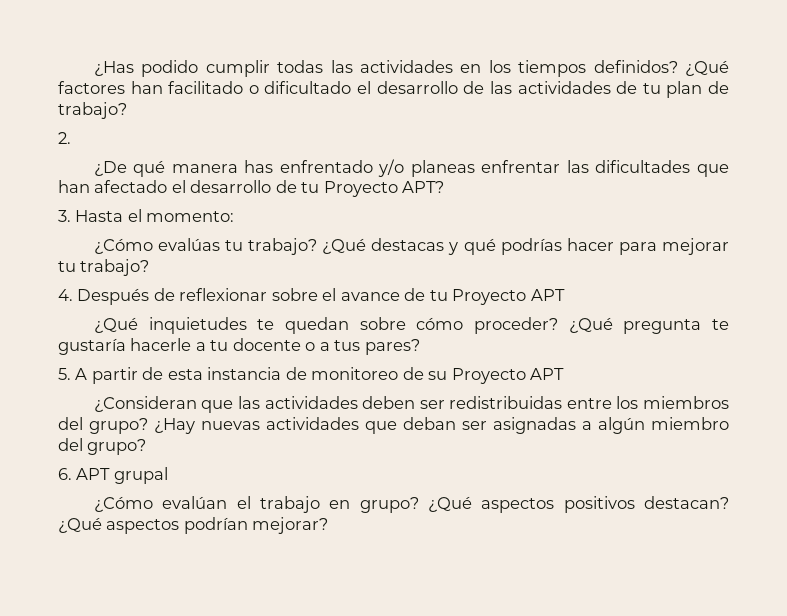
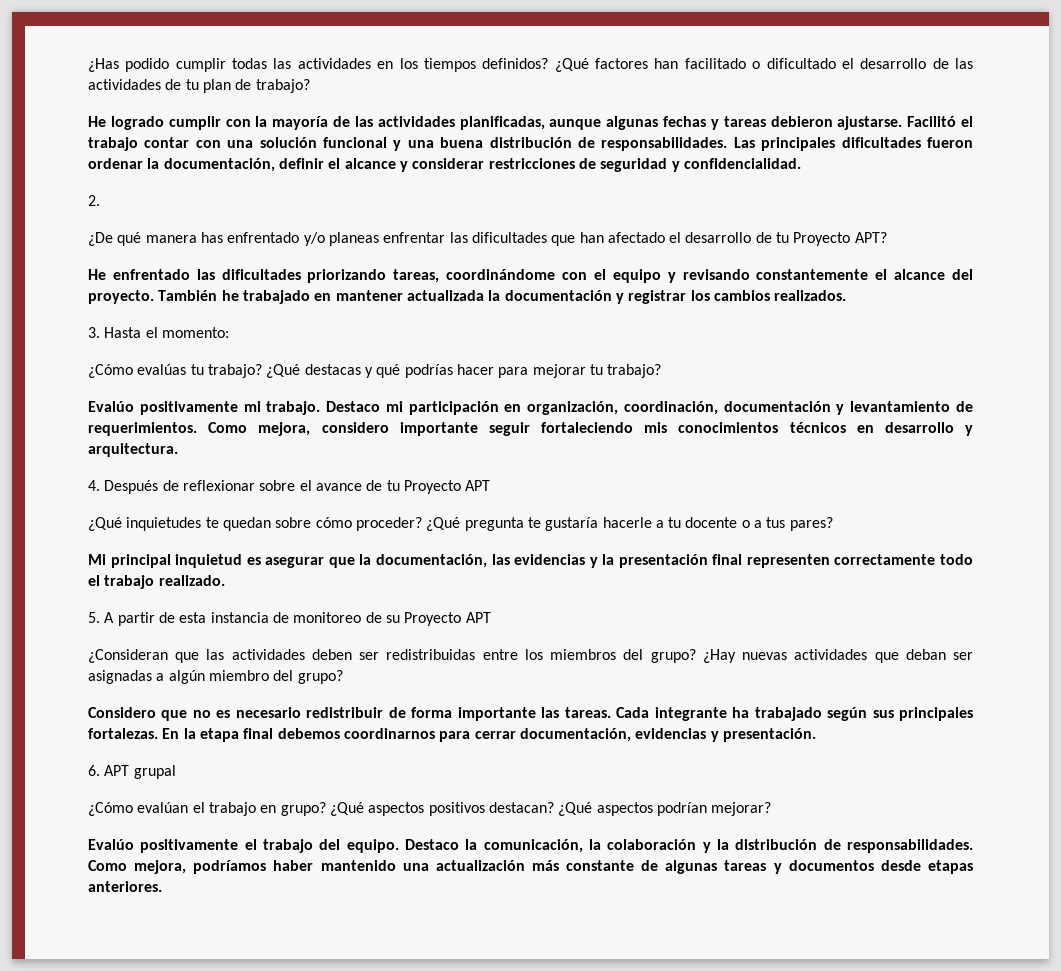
+ He logrado cumplir con la mayoría de las actividades planificadas, aunque algunas fechas y tareas debieron ajustarse. Facilitó el trabajo contar con una solución funcional y una buena distribución de responsabilidades. Las principales dificultades fueron ordenar la documentación, definir el alcance y considerar restricciones de seguridad y confidencialidad.
+ He enfrentado las dificultades priorizando tareas, coordinándome con el equipo y revisando constantemente el alcance del proyecto. También he trabajado en mantener actualizada la documentación y registrar los cambios realizados.
+ Evalúo positivamente mi trabajo. Destaco mi participación en organización, coordinación, documentación y levantamiento de requerimientos. Como mejora, considero importante seguir fortaleciendo mis conocimientos técnicos en desarrollo y arquitectura.
+ Mi principal inquietud es asegurar que la documentación, las evidencias y la presentación final representen correctamente todo el trabajo realizado.
+ Considero que no es necesario redistribuir de forma importante las tareas. Cada integrante ha trabajado según sus principales fortalezas. En la etapa final debemos coordinarnos para cerrar documentación, evidencias y presentación.
+ Evalúo positivamente el trabajo del equipo. Destaco la comunicación, la colaboración y la distribución de responsabilidades. Como mejora, podríamos haber mantenido una actualización más constante de algunas tareas y documentos desde etapas anteriores.

